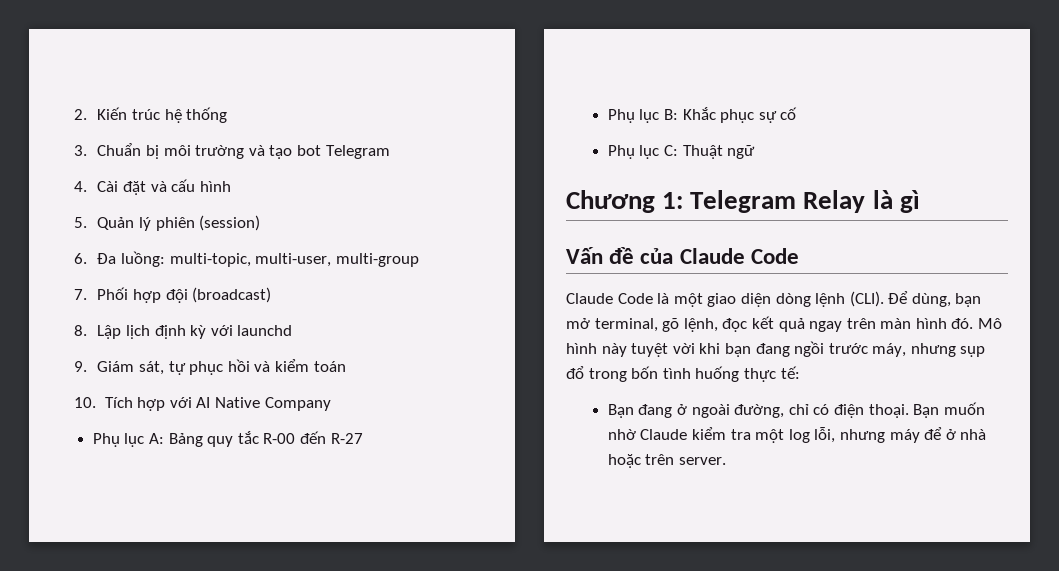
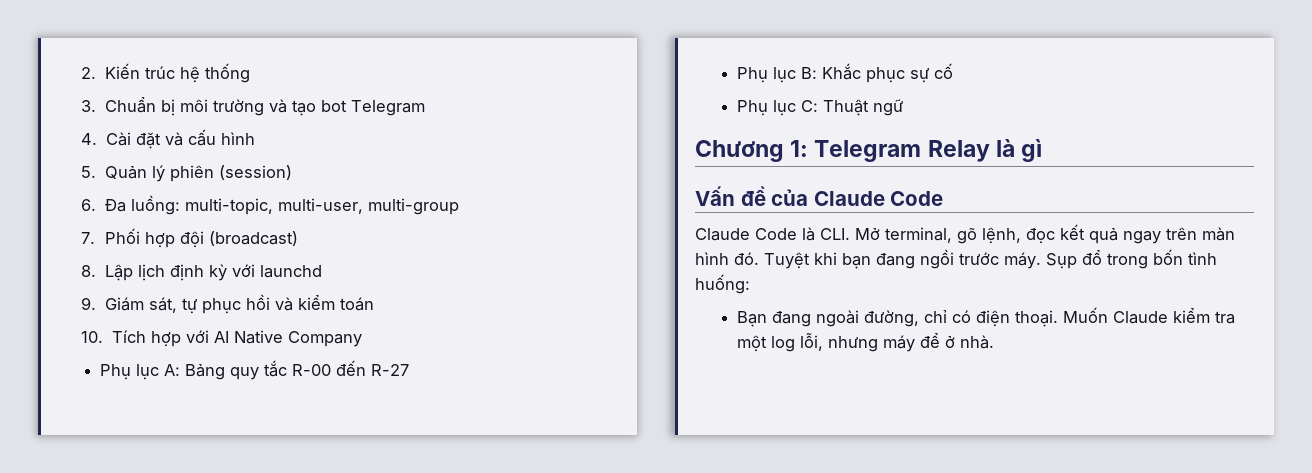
- Claude Code là một giao diện dòng lệnh (CLI). Để dùng, bạn mở terminal, gõ lệnh, đọc kết quả ngay trên màn hình đó.
+ Claude Code là CLI. Mở terminal, gõ lệnh, đọc kết quả ngay trên màn hình đó.
- Mô hình này tuyệt vời khi bạn đang ngồi trước máy, nhưng sụp đổ trong bốn tình huống thực tế:
+ Tuyệt khi bạn đang ngồi trước máy. Sụp đổ trong bốn tình huống:
- Bạn đang ở ngoài đường, chỉ có điện thoại.
+ Bạn đang ngoài đường, chỉ có điện thoại.
- Bạn muốn nhờ Claude kiểm tra một log lỗi, nhưng máy để ở nhà hoặc trên server.
+ Muốn Claude kiểm tra một log lỗi, nhưng máy để ở nhà.

